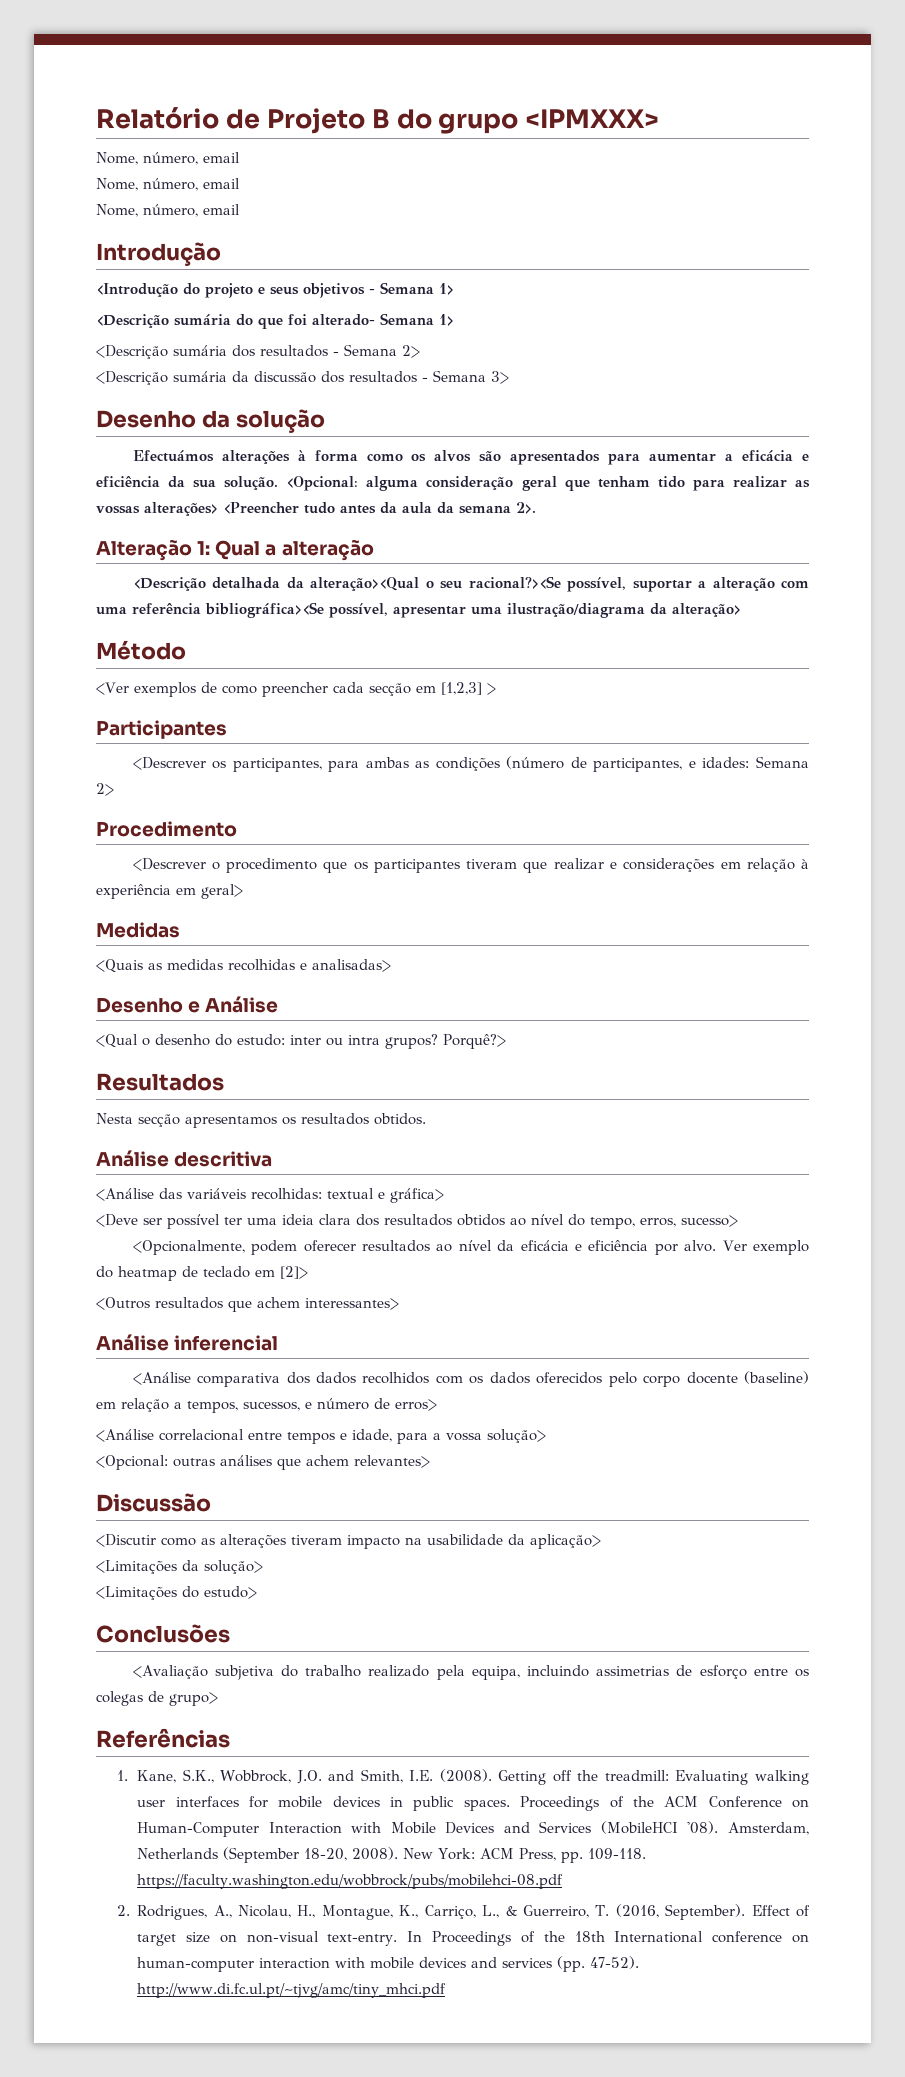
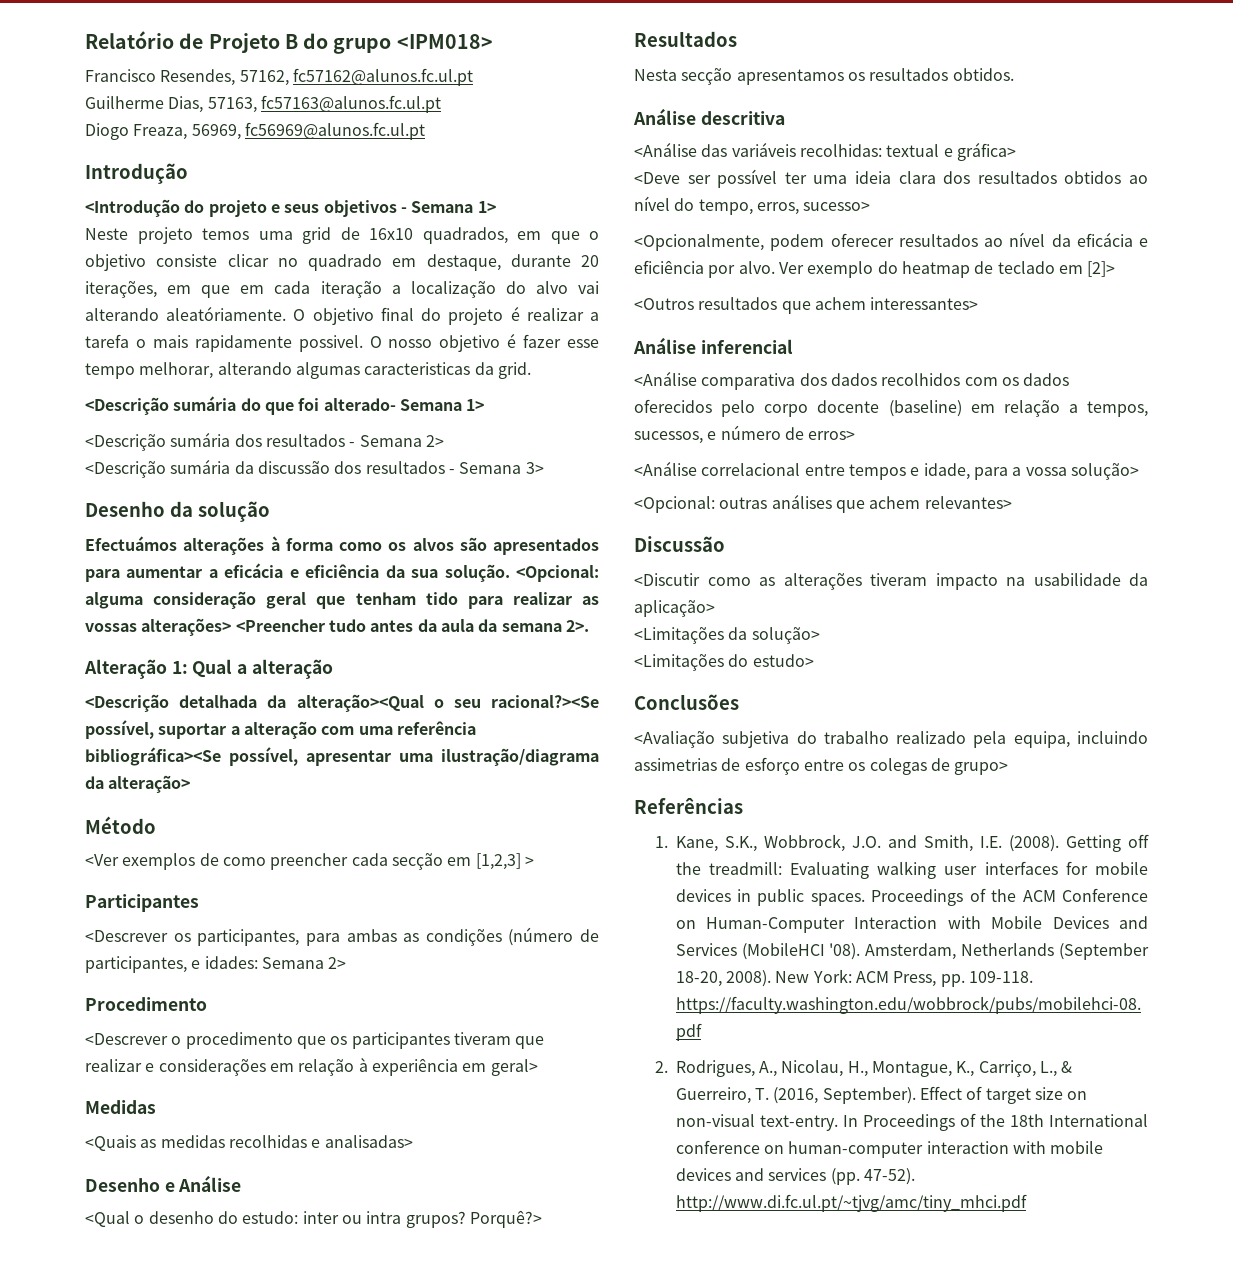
- Relatório de Projeto B do grupo <IPMXXX>
- Nome, número, email
- Nome, número, email
- Nome, número, email
+ Relatório de Projeto B do grupo <IPM018>
+ Francisco Resendes, 57162, fc57162@alunos.fc.ul.pt
+ Guilherme Dias, 57163, fc57163@alunos.fc.ul.pt
+ Diogo Freaza, 56969, fc56969@alunos.fc.ul.pt
+ Neste projeto temos uma grid de 16x10 quadrados, em que o objetivo consiste clicar no quadrado em destaque, durante 20 iterações, em que em cada iteração a localização do alvo vai alterando aleatóriamente. O objetivo final do projeto é realizar a tarefa o mais rapidamente possivel. O nosso objetivo é fazer esse tempo melhorar, alterando algumas caracteristicas da grid.

